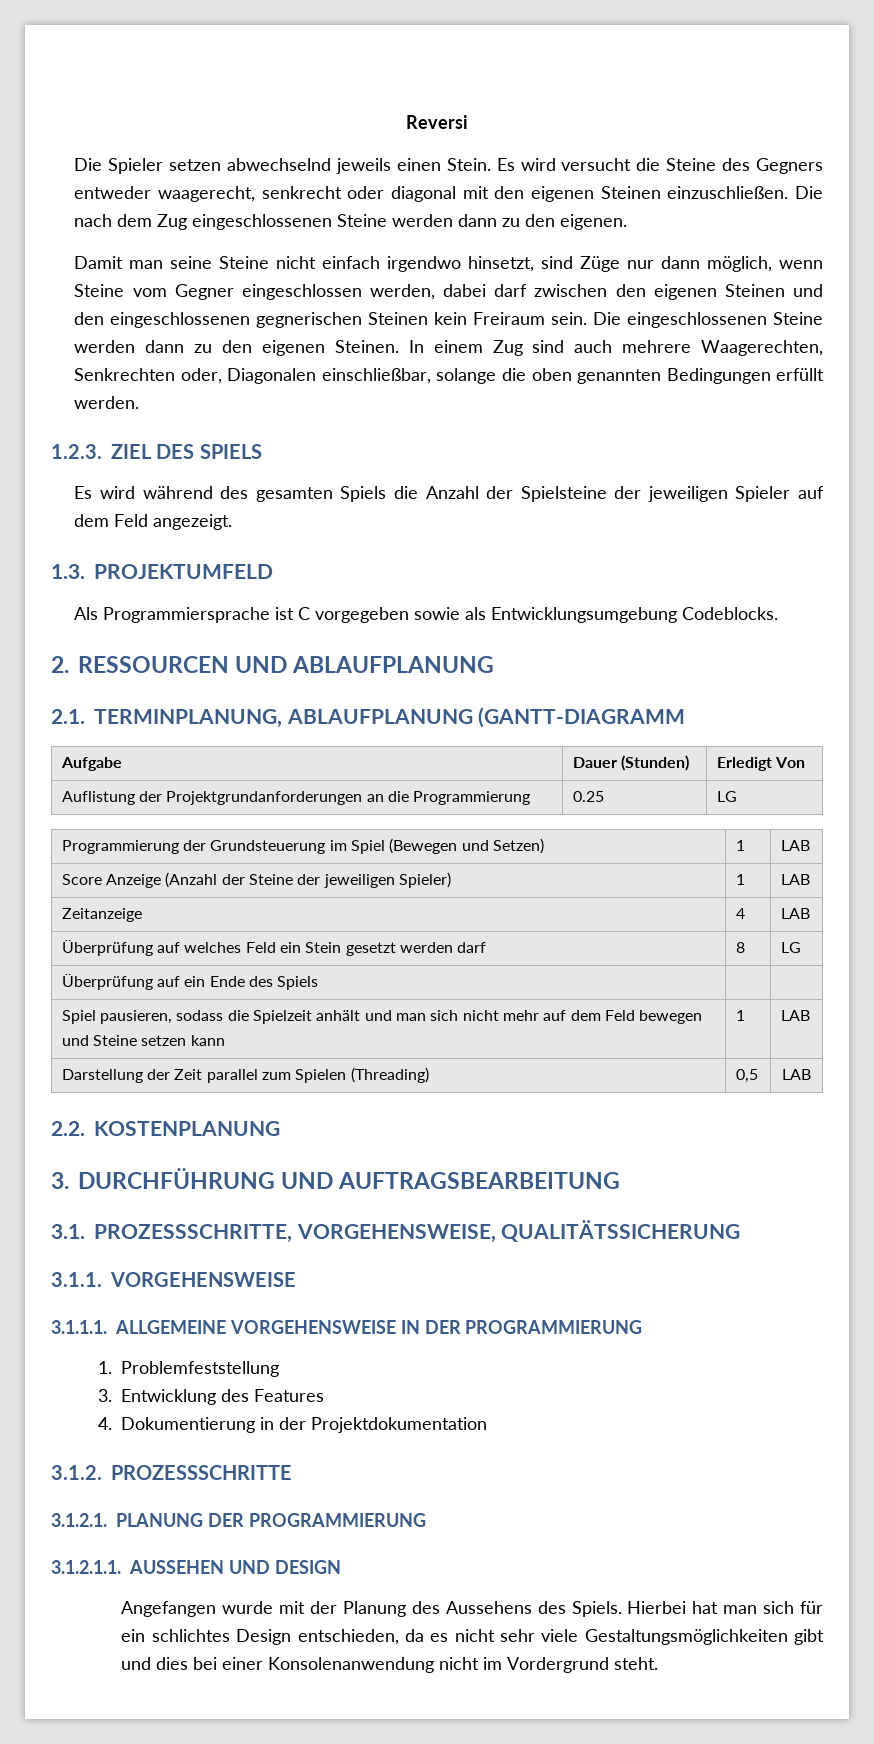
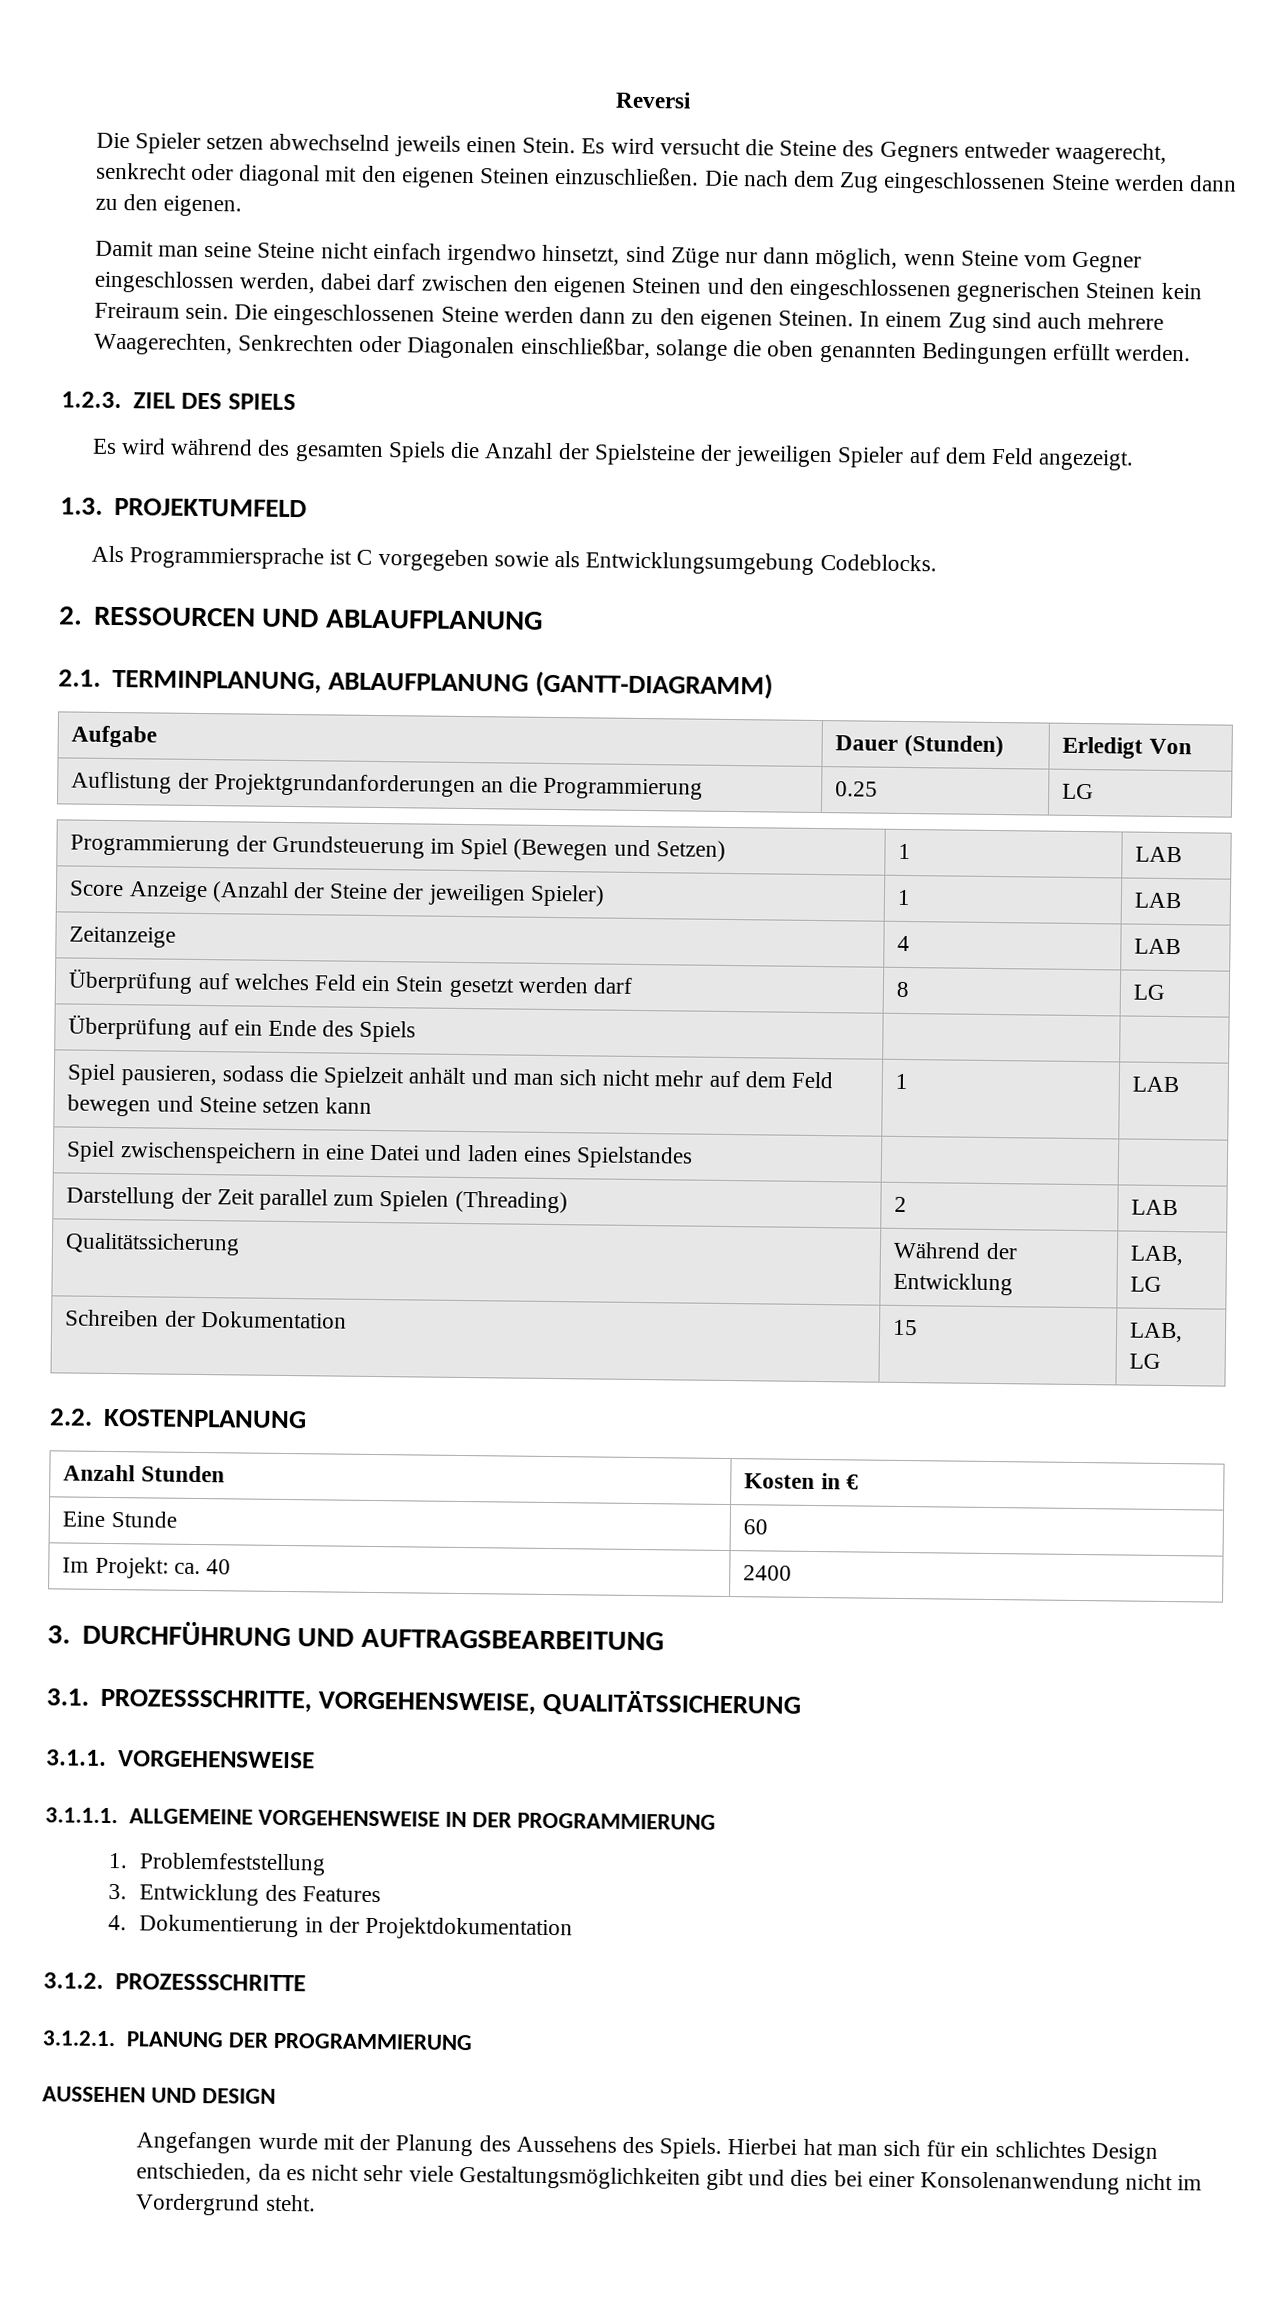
- In einem Zug sind auch mehrere Waagerechten, Senkrechten oder, Diagonalen einschließbar, solange die oben genannten Bedingungen erfüllt werden.
+ In einem Zug sind auch mehrere Waagerechten, Senkrechten oder Diagonalen einschließbar, solange die oben genannten Bedingungen erfüllt werden.
- 2.1. TERMINPLANUNG, ABLAUFPLANUNG (GANTT-DIAGRAMM
+ 2.1. TERMINPLANUNG, ABLAUFPLANUNG (GANTT-DIAGRAMM)
+ Spiel zwischenspeichern in eine Datei und laden eines Spielstandes | |
- Darstellung der Zeit parallel zum Spielen (Threading) | 0,5 | LAB
+ Darstellung der Zeit parallel zum Spielen (Threading) | 2 | LAB
+ Qualitätssicherung | Während der Entwicklung | LAB, LG
+ Schreiben der Dokumentation | 15 | LAB, LG
  2.2. KOSTENPLANUNG
+ Anzahl Stunden | Kosten in €
+ Eine Stunde | 60
+ Im Projekt: ca. 40 | 2400
- 3.1.2.1.1. AUSSEHEN UND DESIGN
+ AUSSEHEN UND DESIGN

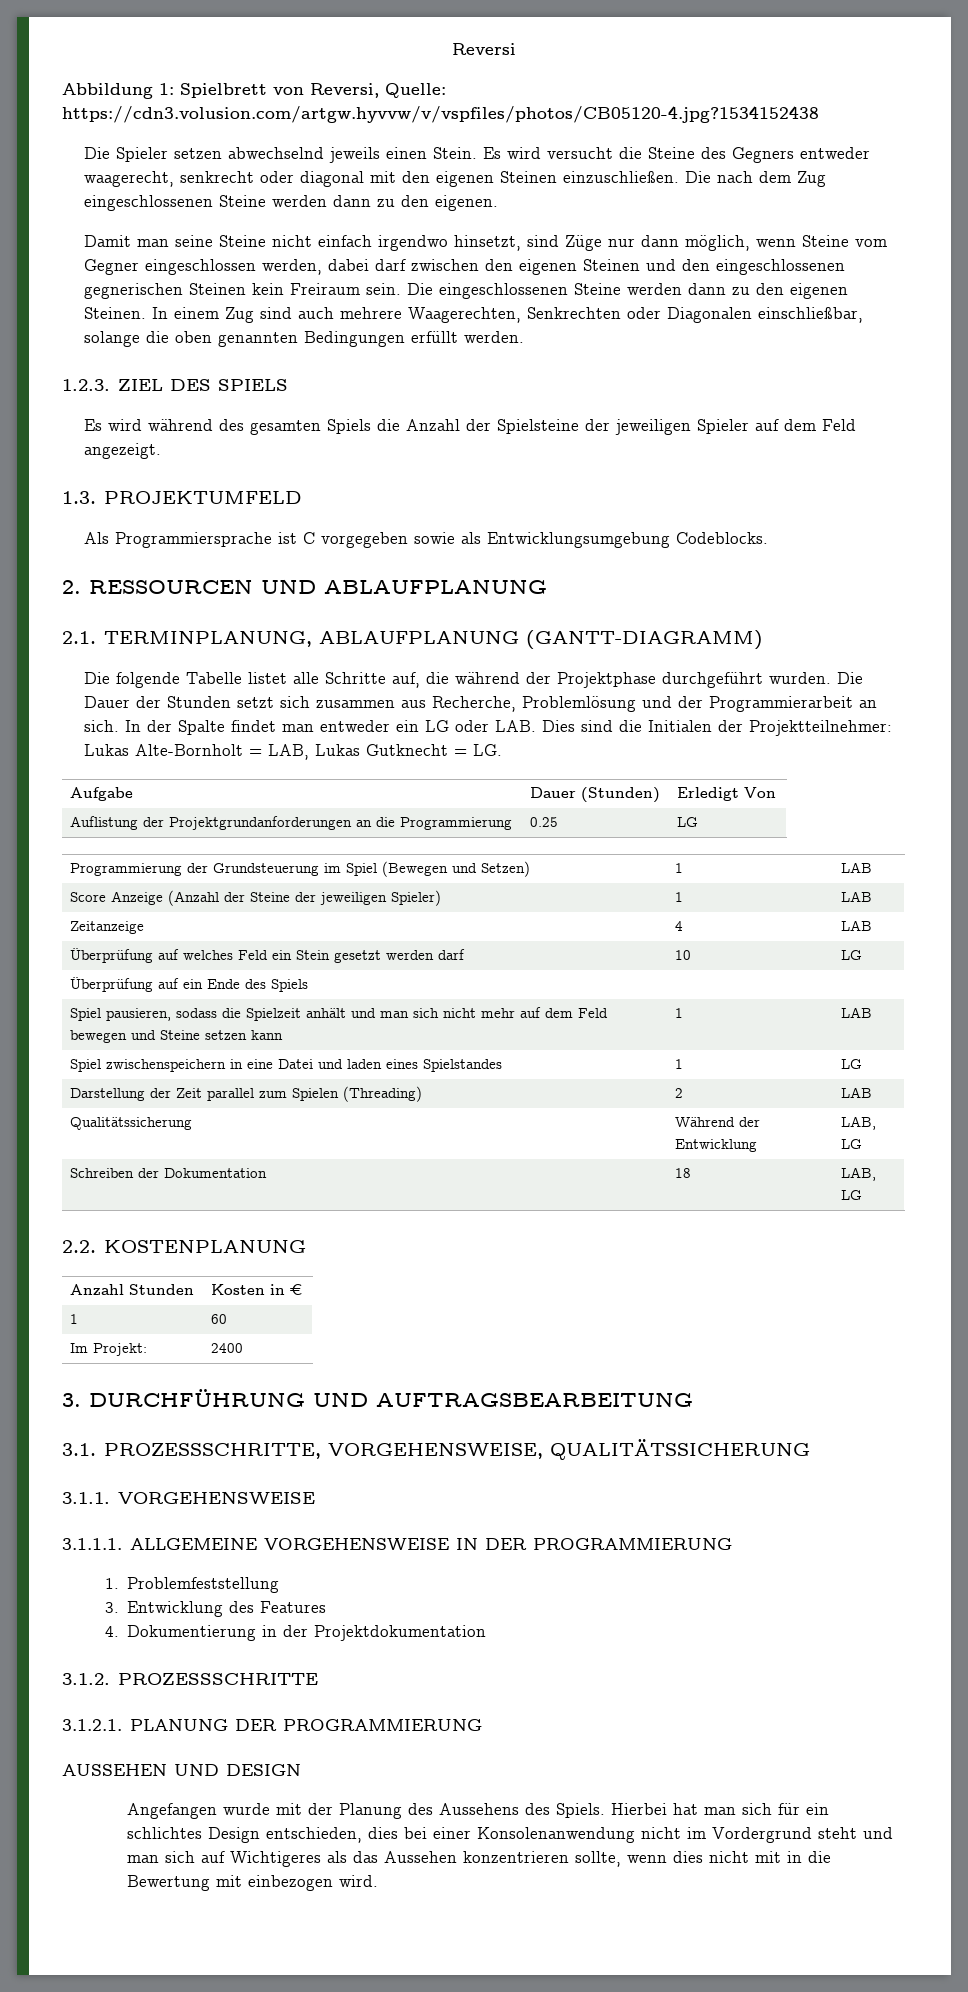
+ Abbildung 1: Spielbrett von Reversi, Quelle: https://cdn3.volusion.com/artgw.hyvvw/v/vspfiles/photos/CB05120-4.jpg?1534152438
+ Die folgende Tabelle listet alle Schritte auf, die während der Projektphase durchgeführt wurden. Die Dauer der Stunden setzt sich zusammen aus Recherche, Problemlösung und der Programmierarbeit an sich. In der Spalte findet man entweder ein LG oder LAB. Dies sind die Initialen der Projektteilnehmer: Lukas Alte-Bornholt = LAB, Lukas Gutknecht = LG.
- Überprüfung auf welches Feld ein Stein gesetzt werden darf | 8 | LG
+ Überprüfung auf welches Feld ein Stein gesetzt werden darf | 10 | LG
- Spiel zwischenspeichern in eine Datei und laden eines Spielstandes | |
+ Spiel zwischenspeichern in eine Datei und laden eines Spielstandes | 1 | LG
- Schreiben der Dokumentation | 15 | LAB, LG
+ Schreiben der Dokumentation | 18 | LAB, LG
- Eine Stunde | 60
+ 1 | 60
- Im Projekt: ca. 40 | 2400
+ Im Projekt: | 2400
- Hierbei hat man sich für ein schlichtes Design entschieden, da es nicht sehr viele Gestaltungsmöglichkeiten gibt und dies bei einer Konsolenanwendung nicht im Vordergrund steht.
+ Hierbei hat man sich für ein schlichtes Design entschieden, dies bei einer Konsolenanwendung nicht im Vordergrund steht und man sich auf Wichtigeres als das Aussehen konzentrieren sollte, wenn dies nicht mit in die Bewertung mit einbezogen wird.

